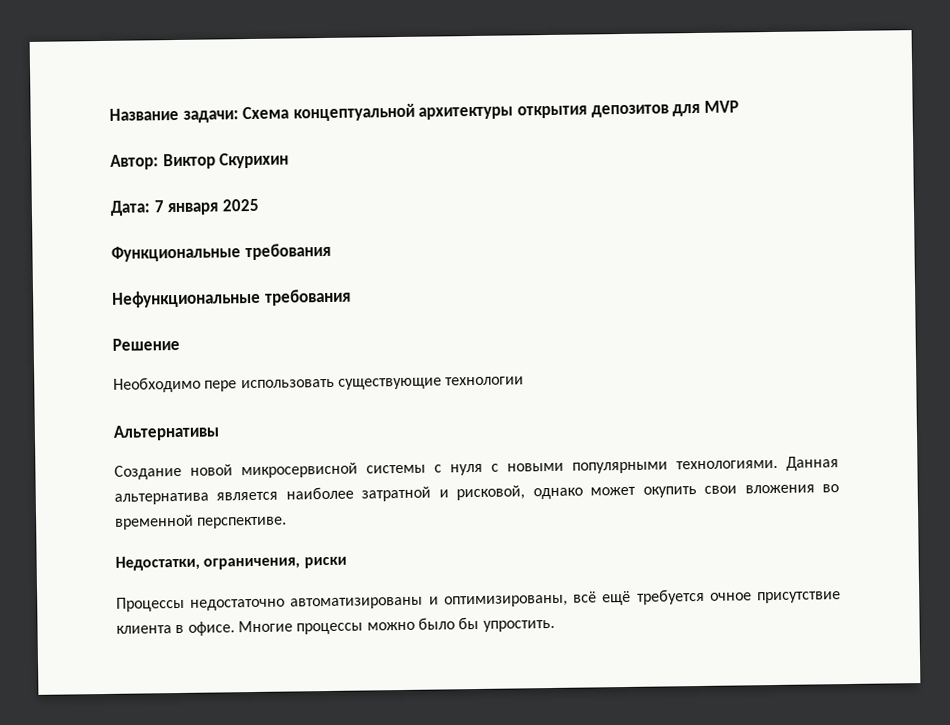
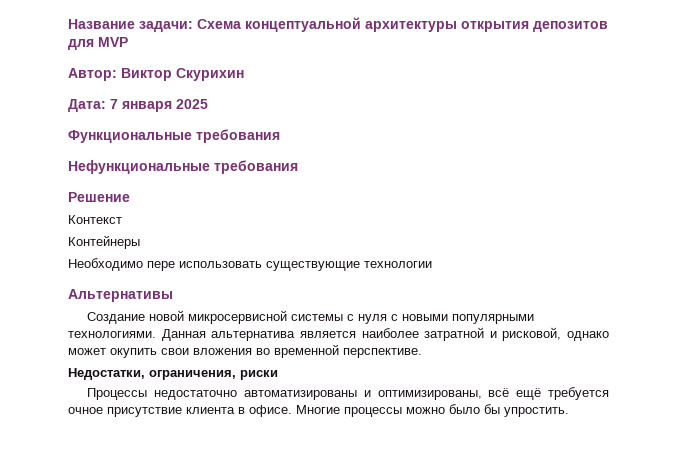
+ Контекст
+ Контейнеры

